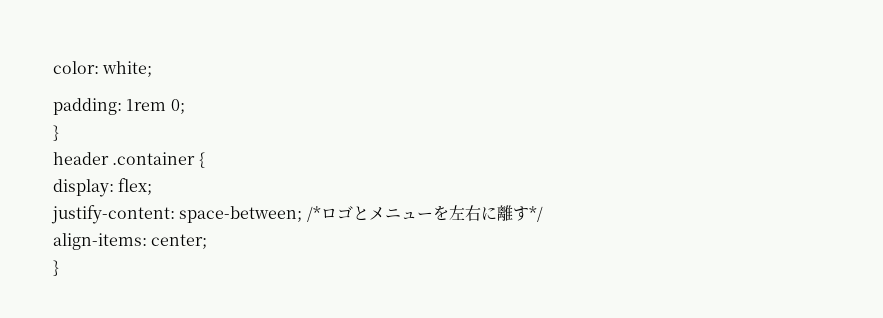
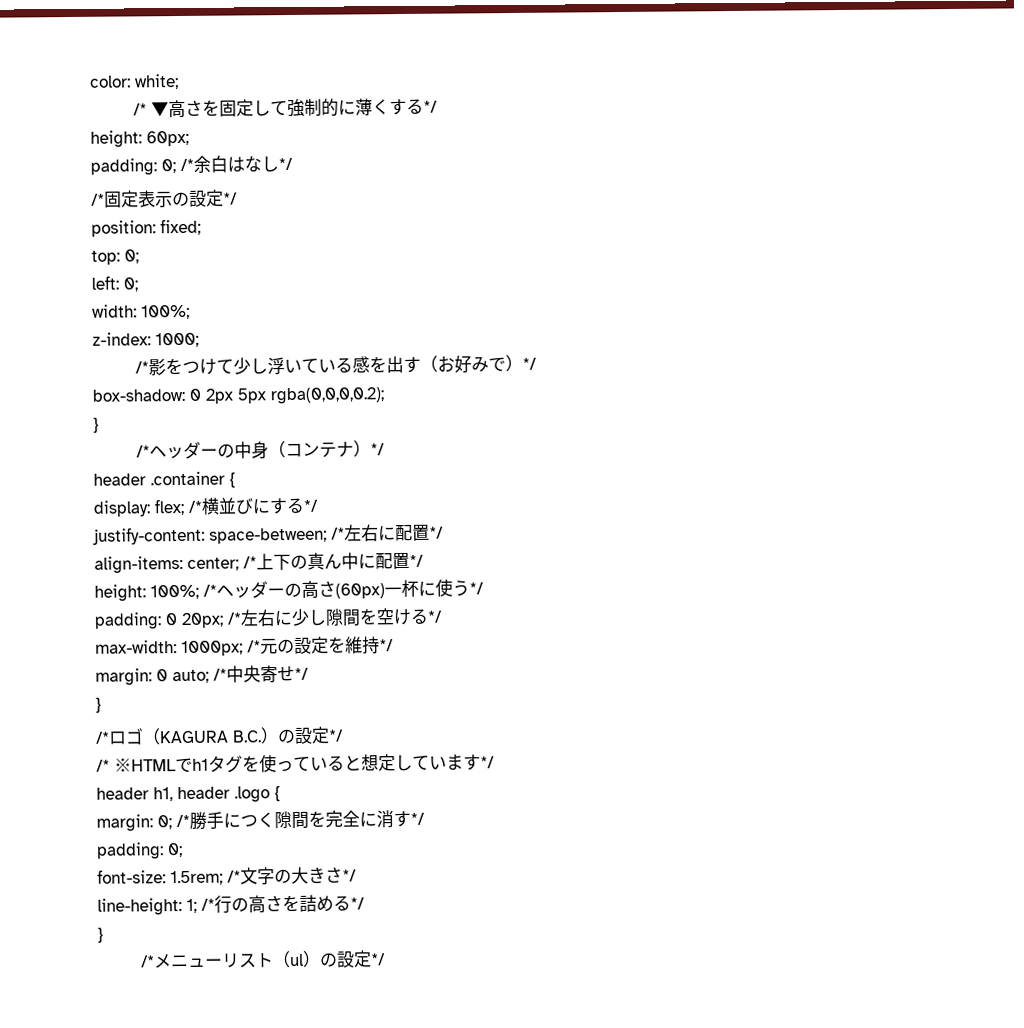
- padding: 1rem 0;
+ /* ▼高さを固定して強制的に薄くする*/
+ height: 60px;
+ padding: 0; /*余白はなし*/
+ /*固定表示の設定*/
+ position: fixed;
+ top: 0;
+ left: 0;
+ width: 100%;
+ z-index: 1000;
+ /*影をつけて少し浮いている感を出す（お好みで）*/
+ box-shadow: 0 2px 5px rgba(0,0,0,0.2);
  }
+ /*ヘッダーの中身（コンテナ）*/
- display: flex;
- justify-content: space-between; /*ロゴとメニューを左右に離す*/
- align-items: center;
+ display: flex; /*横並びにする*/
+ justify-content: space-between; /*左右に配置*/
+ align-items: center; /*上下の真ん中に配置*/
+ height: 100%; /*ヘッダーの高さ(60px)一杯に使う*/
+ padding: 0 20px; /*左右に少し隙間を空ける*/
+ max-width: 1000px; /*元の設定を維持*/
+ margin: 0 auto; /*中央寄せ*/
  }
+ /*ロゴ（KAGURA B.C.）の設定*/
+ /* ※HTMLでh1タグを使っていると想定しています*/
+ header h1, header .logo {
+ margin: 0; /*勝手につく隙間を完全に消す*/
+ padding: 0;
+ font-size: 1.5rem; /*文字の大きさ*/
+ line-height: 1; /*行の高さを詰める*/
+ }
+ /*メニューリスト（ul）の設定*/

